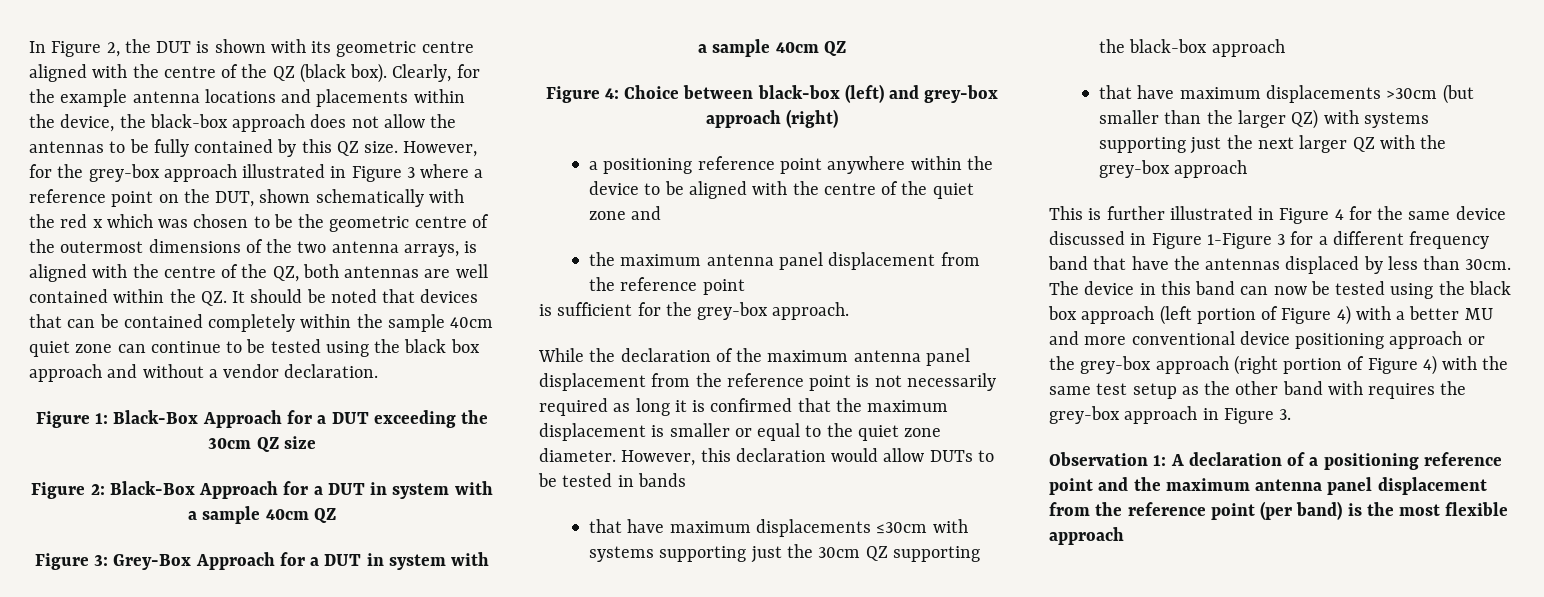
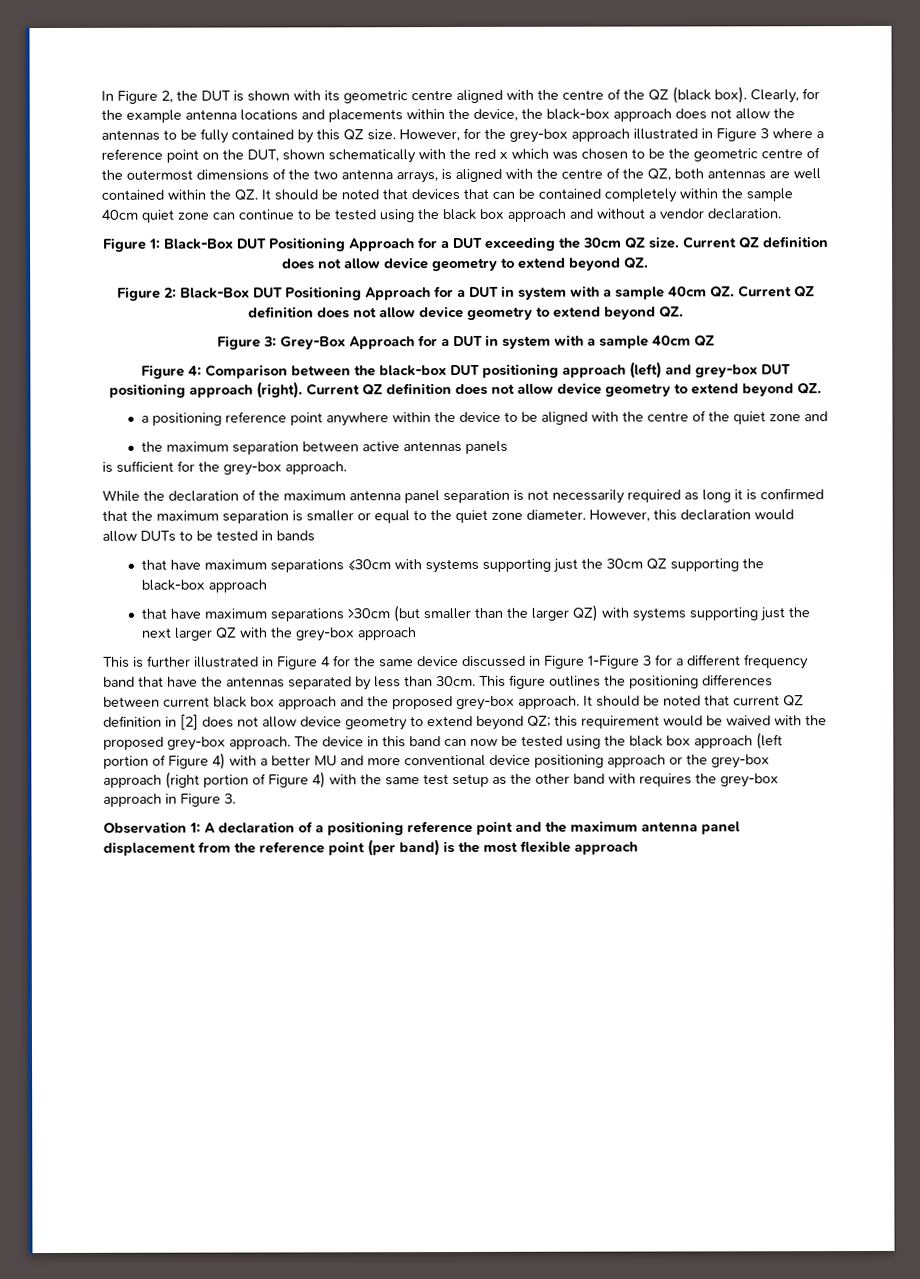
- Figure 1: Black-Box Approach for a DUT exceeding the 30cm QZ size
+ Figure 1: Black-Box DUT Positioning Approach for a DUT exceeding the 30cm QZ size. Current QZ definition does not allow device geometry to extend beyond QZ.
- Figure 2: Black-Box Approach for a DUT in system with a sample 40cm QZ
+ Figure 2: Black-Box DUT Positioning Approach for a DUT in system with a sample 40cm QZ. Current QZ definition does not allow device geometry to extend beyond QZ.
- Figure 4: Choice between black-box (left) and grey-box approach (right)
+ Figure 4: Comparison between the black-box DUT positioning approach (left) and grey-box DUT positioning approach (right). Current QZ definition does not allow device geometry to extend beyond QZ.
  a positioning reference point anywhere within the device to be aligned with the centre of the quiet zone and
- the maximum antenna panel displacement from the reference point
+ the maximum separation between active antennas panels
- While the declaration of the maximum antenna panel displacement from the reference point is not necessarily required as long it is confirmed that the maximum displacement is smaller or equal to the quiet zone diameter.
+ While the declaration of the maximum antenna panel separation is not necessarily required as long it is confirmed that the maximum separation is smaller or equal to the quiet zone diameter.
- that have maximum displacements ≤30cm with systems supporting just the 30cm QZ supporting the black-box approach
+ that have maximum separations ≤30cm with systems supporting just the 30cm QZ supporting the black-box approach
- that have maximum displacements >30cm (but smaller than the larger QZ) with systems supporting just the next larger QZ with the grey-box approach
+ that have maximum separations >30cm (but smaller than the larger QZ) with systems supporting just the next larger QZ with the grey-box approach
- This is further illustrated in Figure 4 for the same device discussed in Figure 1-Figure 3 for a different frequency band that have the antennas displaced by less than 30cm.
+ This is further illustrated in Figure 4 for the same device discussed in Figure 1-Figure 3 for a different frequency band that have the antennas separated by less than 30cm.
+ This figure outlines the positioning differences between current black box approach and the proposed grey-box approach. It should be noted that current QZ definition in [2] does not allow device geometry to extend beyond QZ; this requirement would be waived with the proposed grey-box approach.

